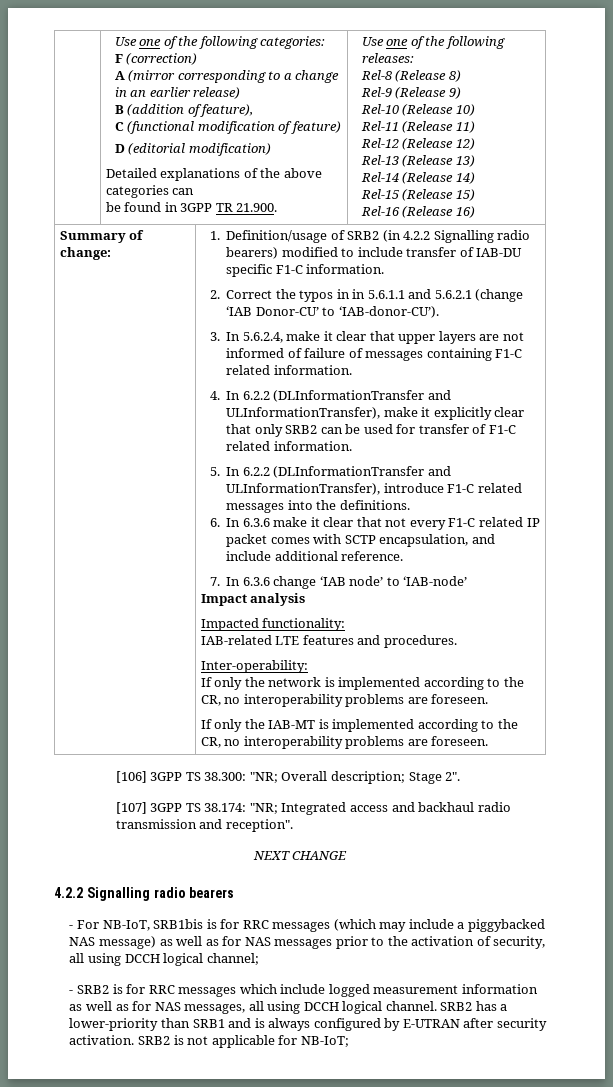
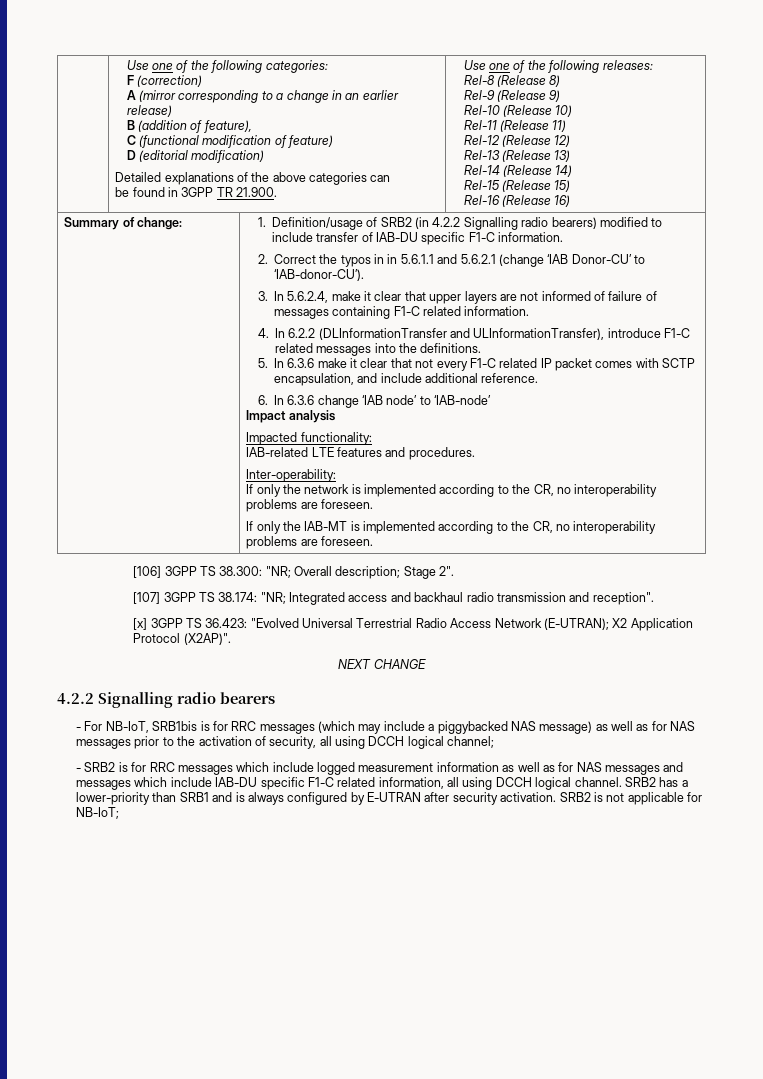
- 4. In 6.2.2 (DLInformationTransfer and ULInformationTransfer), make it explicitly clear that only SRB2 can be used for transfer of F1-C related information.
- 5. In 6.2.2 (DLInformationTransfer and ULInformationTransfer), introduce F1-C related messages into the definitions.
+ 4. In 6.2.2 (DLInformationTransfer and ULInformationTransfer), introduce F1-C related messages into the definitions.
- 6. In 6.3.6 make it clear that not every F1-C related IP packet comes with SCTP encapsulation, and include additional reference.
+ 5. In 6.3.6 make it clear that not every F1-C related IP packet comes with SCTP encapsulation, and include additional reference.
- 7. In 6.3.6 change ‘IAB node’ to ‘IAB-node’
+ 6. In 6.3.6 change ‘IAB node’ to ‘IAB-node’
+ [x] 3GPP TS 36.423: "Evolved Universal Terrestrial Radio Access Network (E-UTRAN); X2 Application Protocol (X2AP)".
- - SRB2 is for RRC messages which include logged measurement information as well as for NAS messages, all using DCCH logical channel.
+ - SRB2 is for RRC messages which include logged measurement information as well as for NAS messages and messages which include IAB-DU specific F1-C related information, all using DCCH logical channel.

